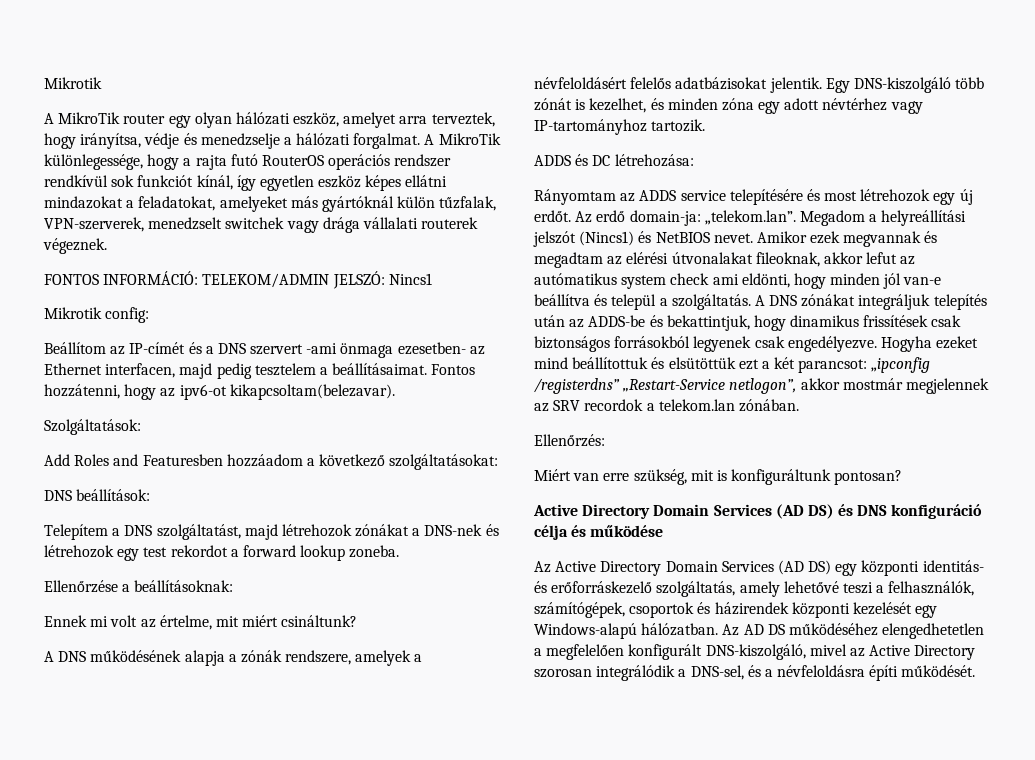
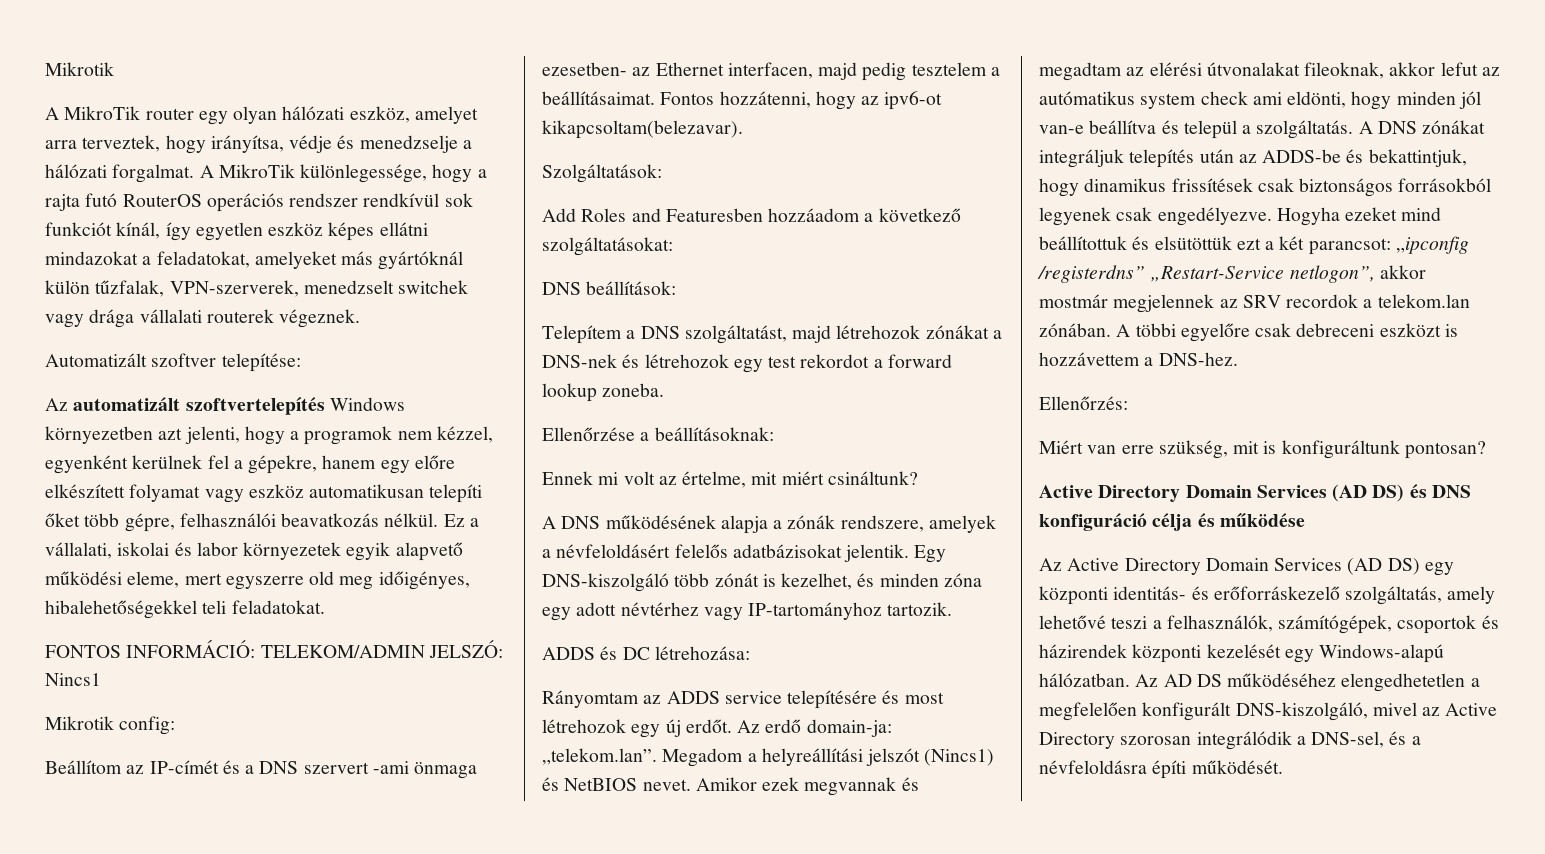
+ Automatizált szoftver telepítése:
+ Az automatizált szoftvertelepítés Windows környezetben azt jelenti, hogy a programok nem kézzel, egyenként kerülnek fel a gépekre, hanem egy előre elkészített folyamat vagy eszköz automatikusan telepíti őket több gépre, felhasználói beavatkozás nélkül. Ez a vállalati, iskolai és labor környezetek egyik alapvető működési eleme, mert egyszerre old meg időigényes, hibalehetőségekkel teli feladatokat.
+ A többi egyelőre csak debreceni eszközt is hozzávettem a DNS-hez.

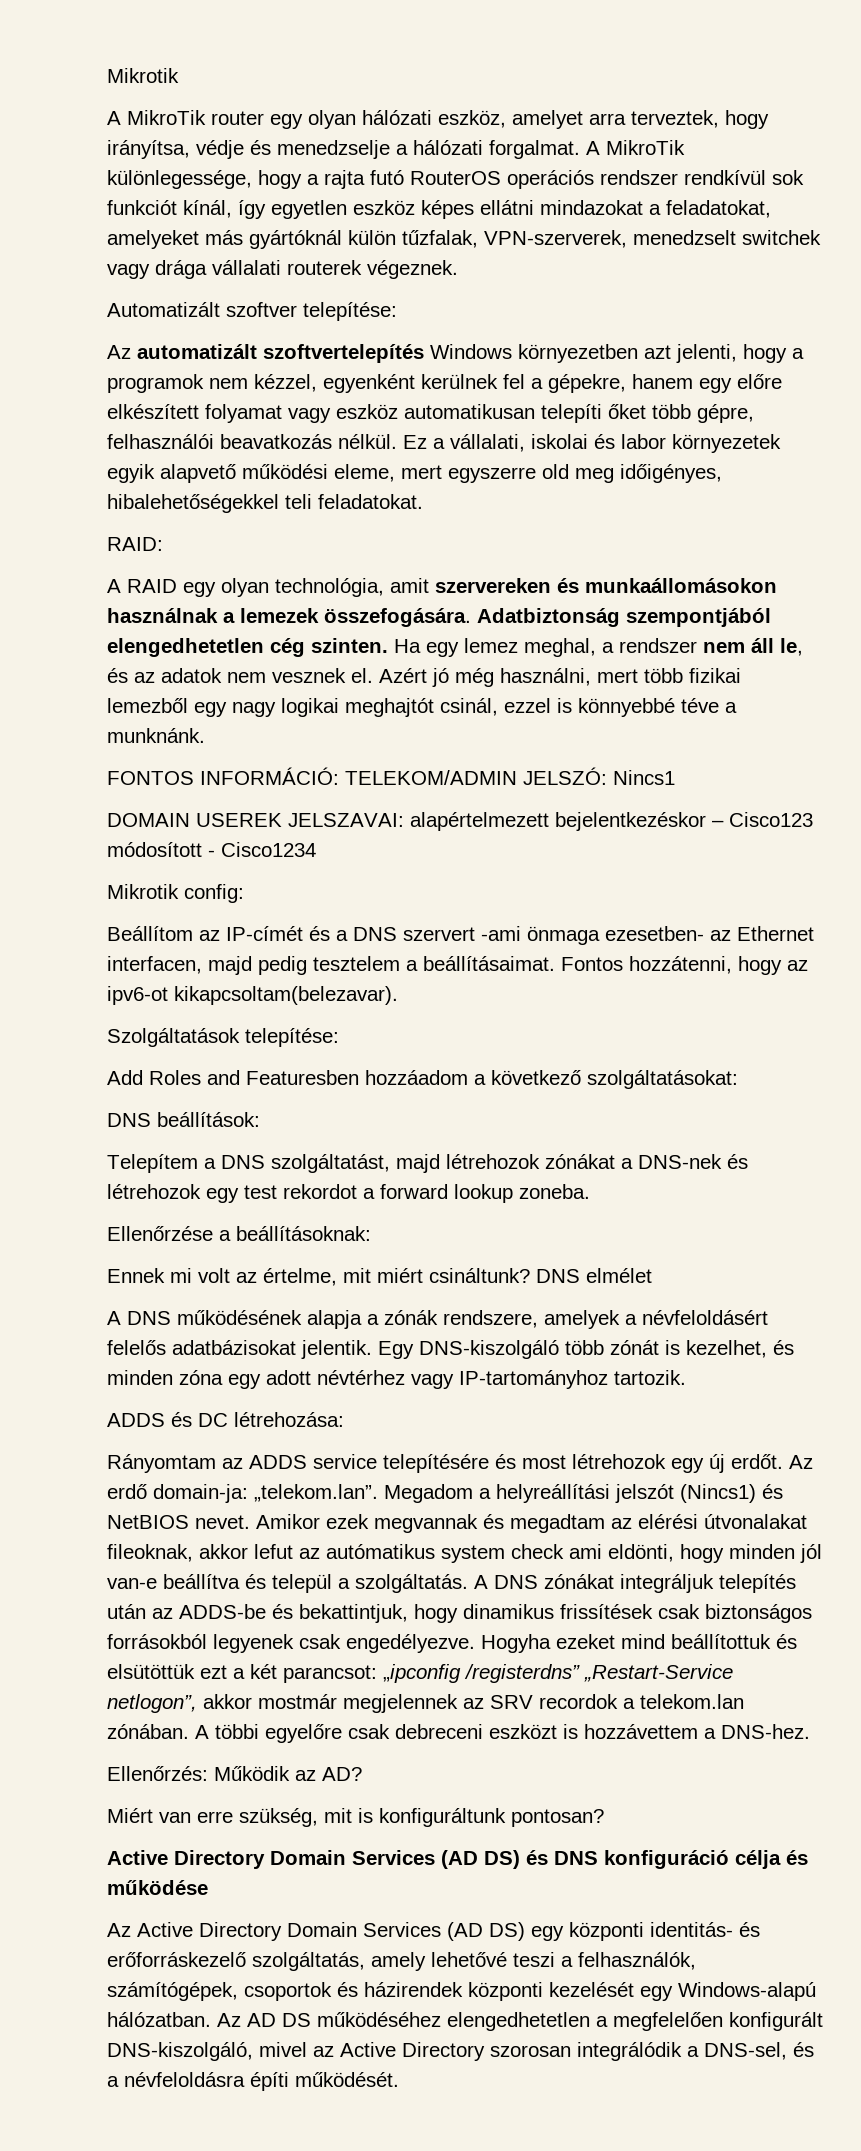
+ RAID:
+ A RAID egy olyan technológia, amit szervereken és munkaállomásokon használnak a lemezek összefogására. Adatbiztonság szempontjából elengedhetetlen cég szinten. Ha egy lemez meghal, a rendszer nem áll le, és az adatok nem vesznek el. Azért jó még használni, mert több fizikai lemezből egy nagy logikai meghajtót csinál, ezzel is könnyebbé téve a munknánk.
+ DOMAIN USEREK JELSZAVAI: alapértelmezett bejelentkezéskor – Cisco123 módosított - Cisco1234
- Szolgáltatások:
+ Szolgáltatások telepítése:
+ DNS elmélet
- Ellenőrzés:
+ Ellenőrzés: Működik az AD?

